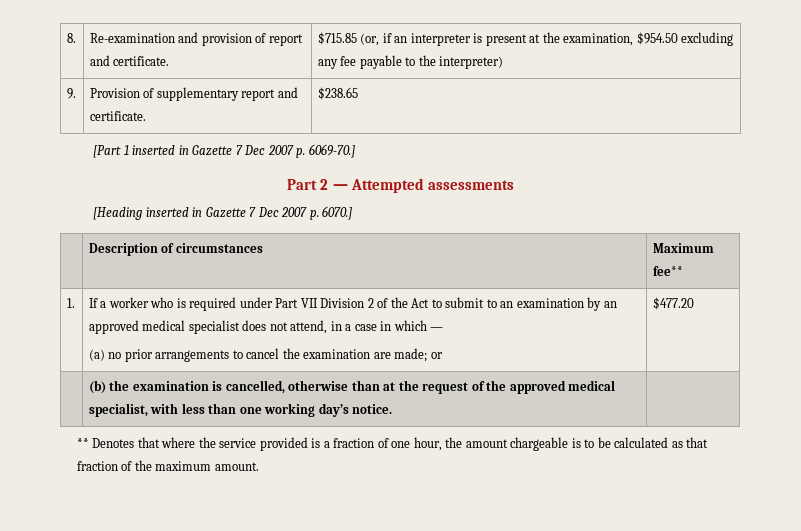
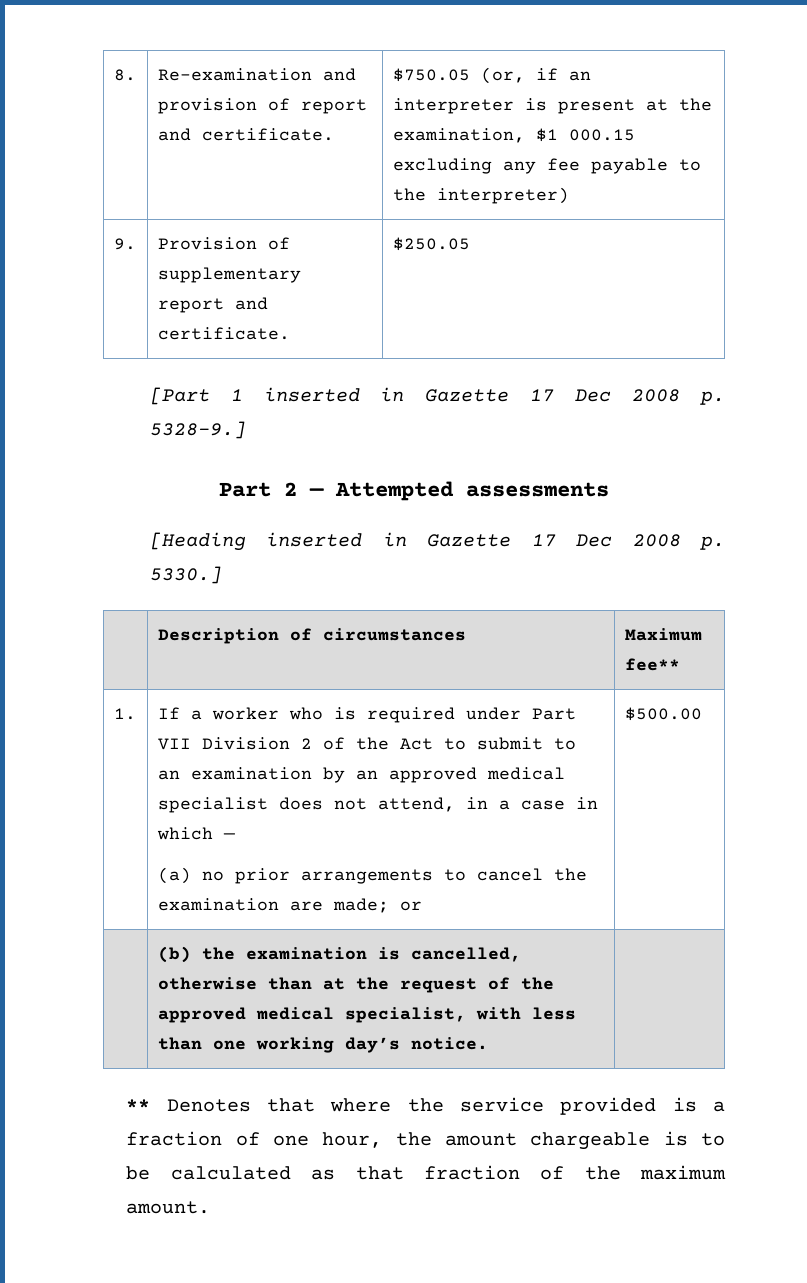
- 8. | Re-examination and provision of report and certificate. | $715.85 (or, if an interpreter is present at the examination, $954.50 excluding any fee payable to the interpreter)
+ 8. | Re-examination and provision of report and certificate. | $750.05 (or, if an interpreter is present at the examination, $1 000.15 excluding any fee payable to the interpreter)
- 9. | Provision of supplementary report and certificate. | $238.65
+ 9. | Provision of supplementary report and certificate. | $250.05
- [Part 1 inserted in Gazette 7 Dec 2007 p. 6069-70.]
+ [Part 1 inserted in Gazette 17 Dec 2008 p. 5328-9.]
- [Heading inserted in Gazette 7 Dec 2007 p. 6070.]
+ [Heading inserted in Gazette 17 Dec 2008 p. 5330.]
- $477.20
+ $500.00

